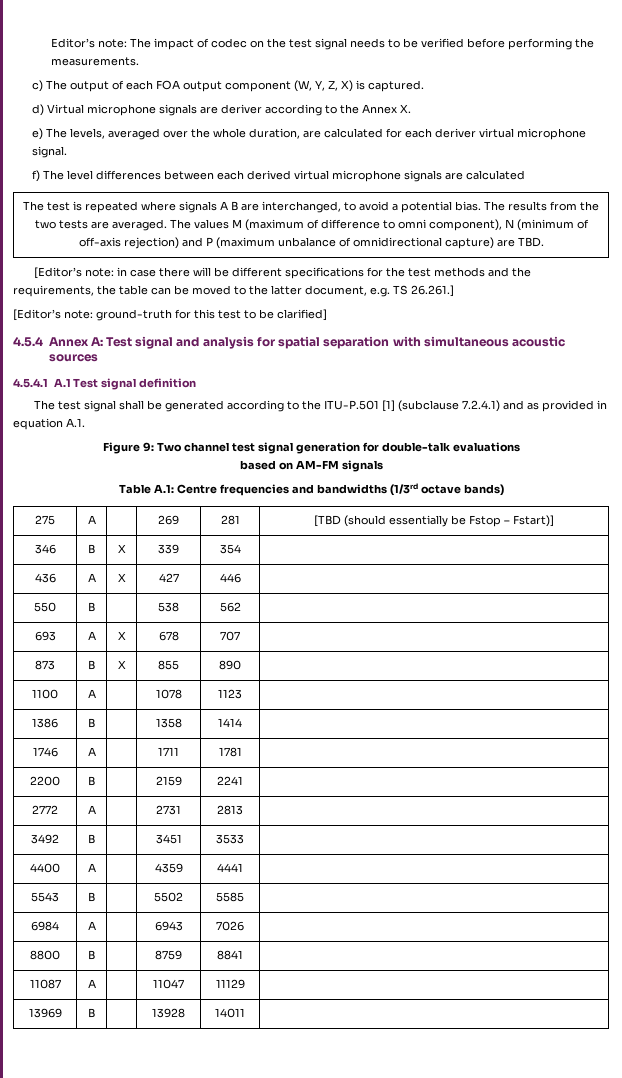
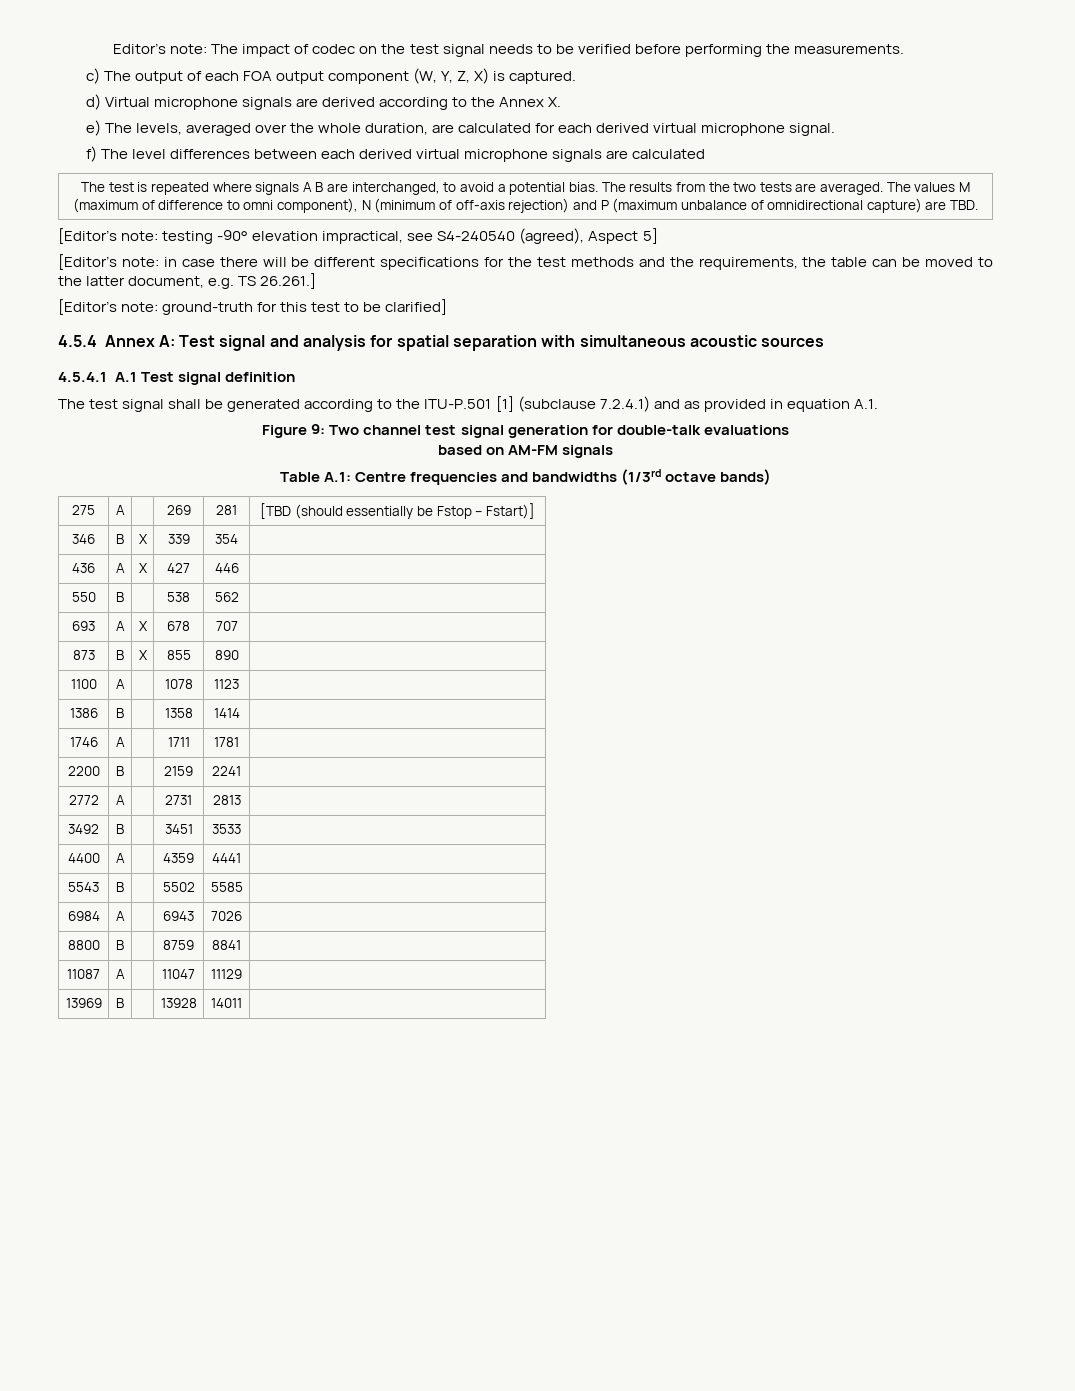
- d) Virtual microphone signals are deriver according to the Annex X.
+ d) Virtual microphone signals are derived according to the Annex X.
- e) The levels, averaged over the whole duration, are calculated for each deriver virtual microphone signal.
+ e) The levels, averaged over the whole duration, are calculated for each derived virtual microphone signal.
+ [Editor’s note: testing -90° elevation impractical, see S4-240540 (agreed), Aspect 5]

